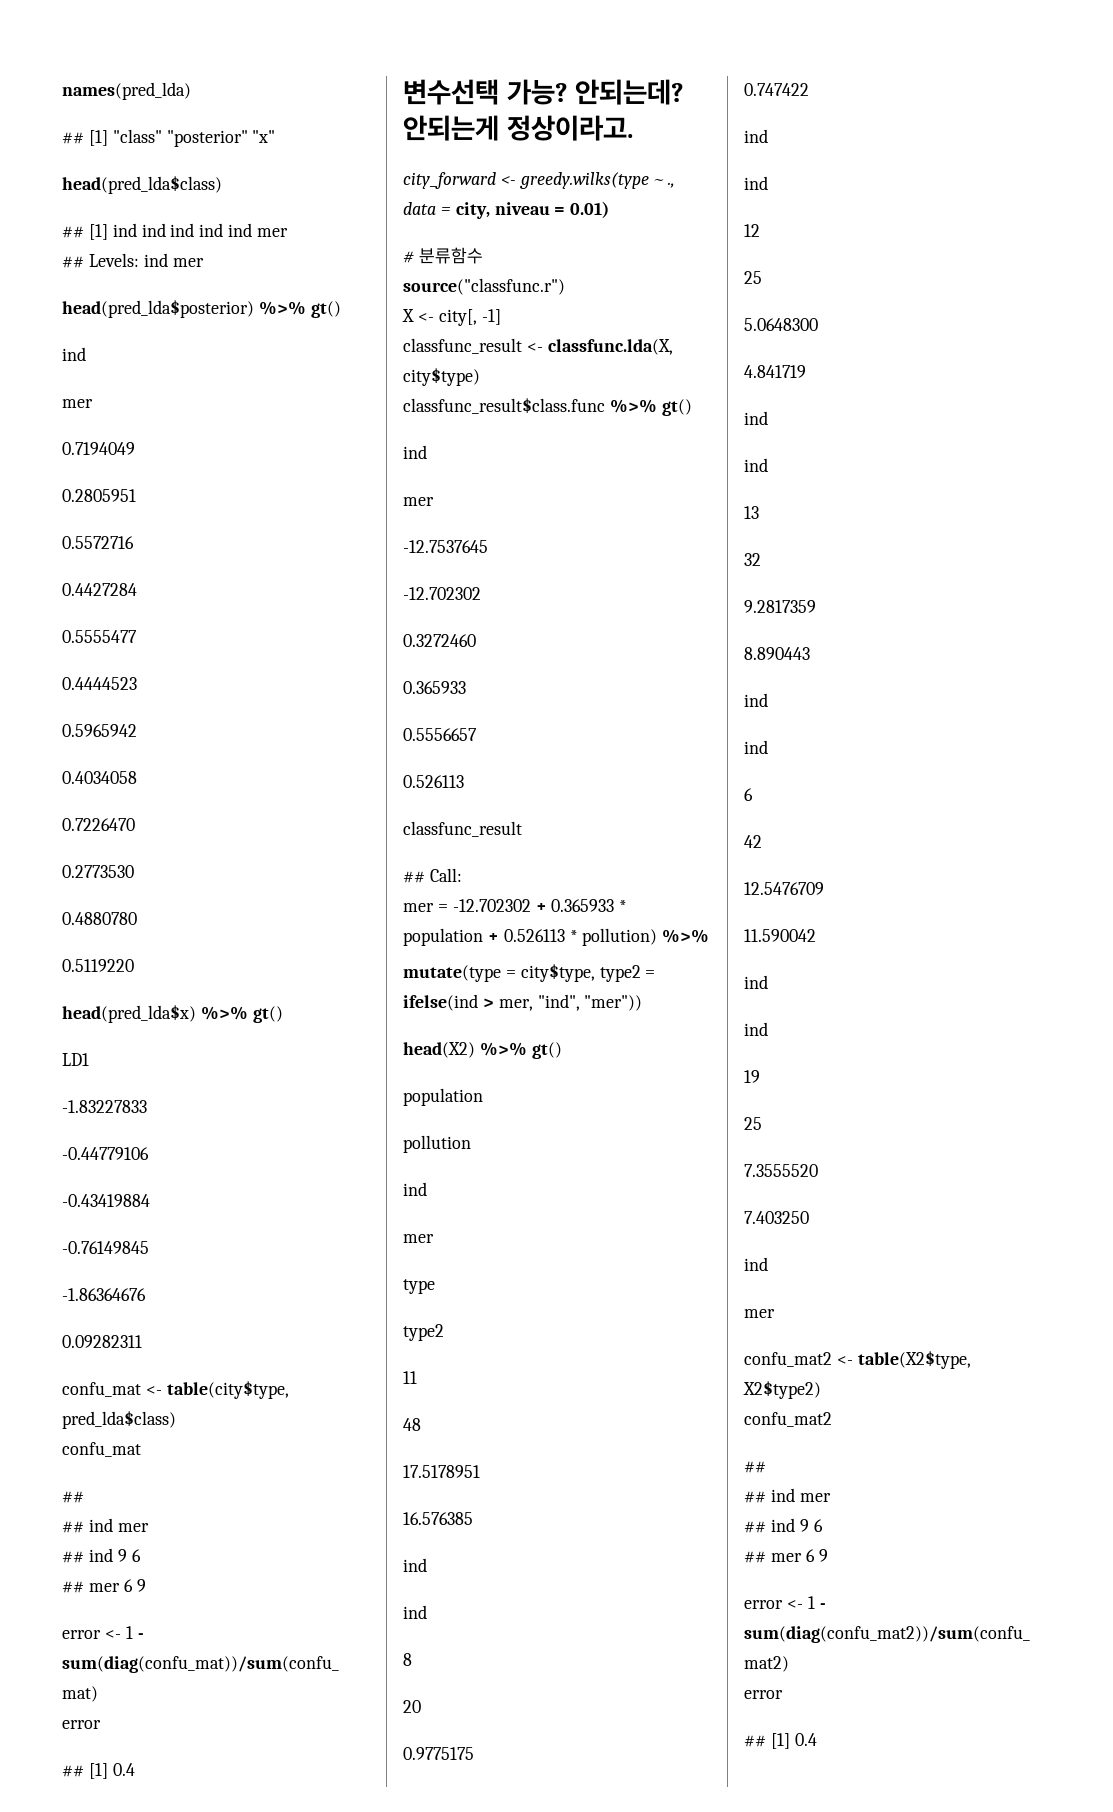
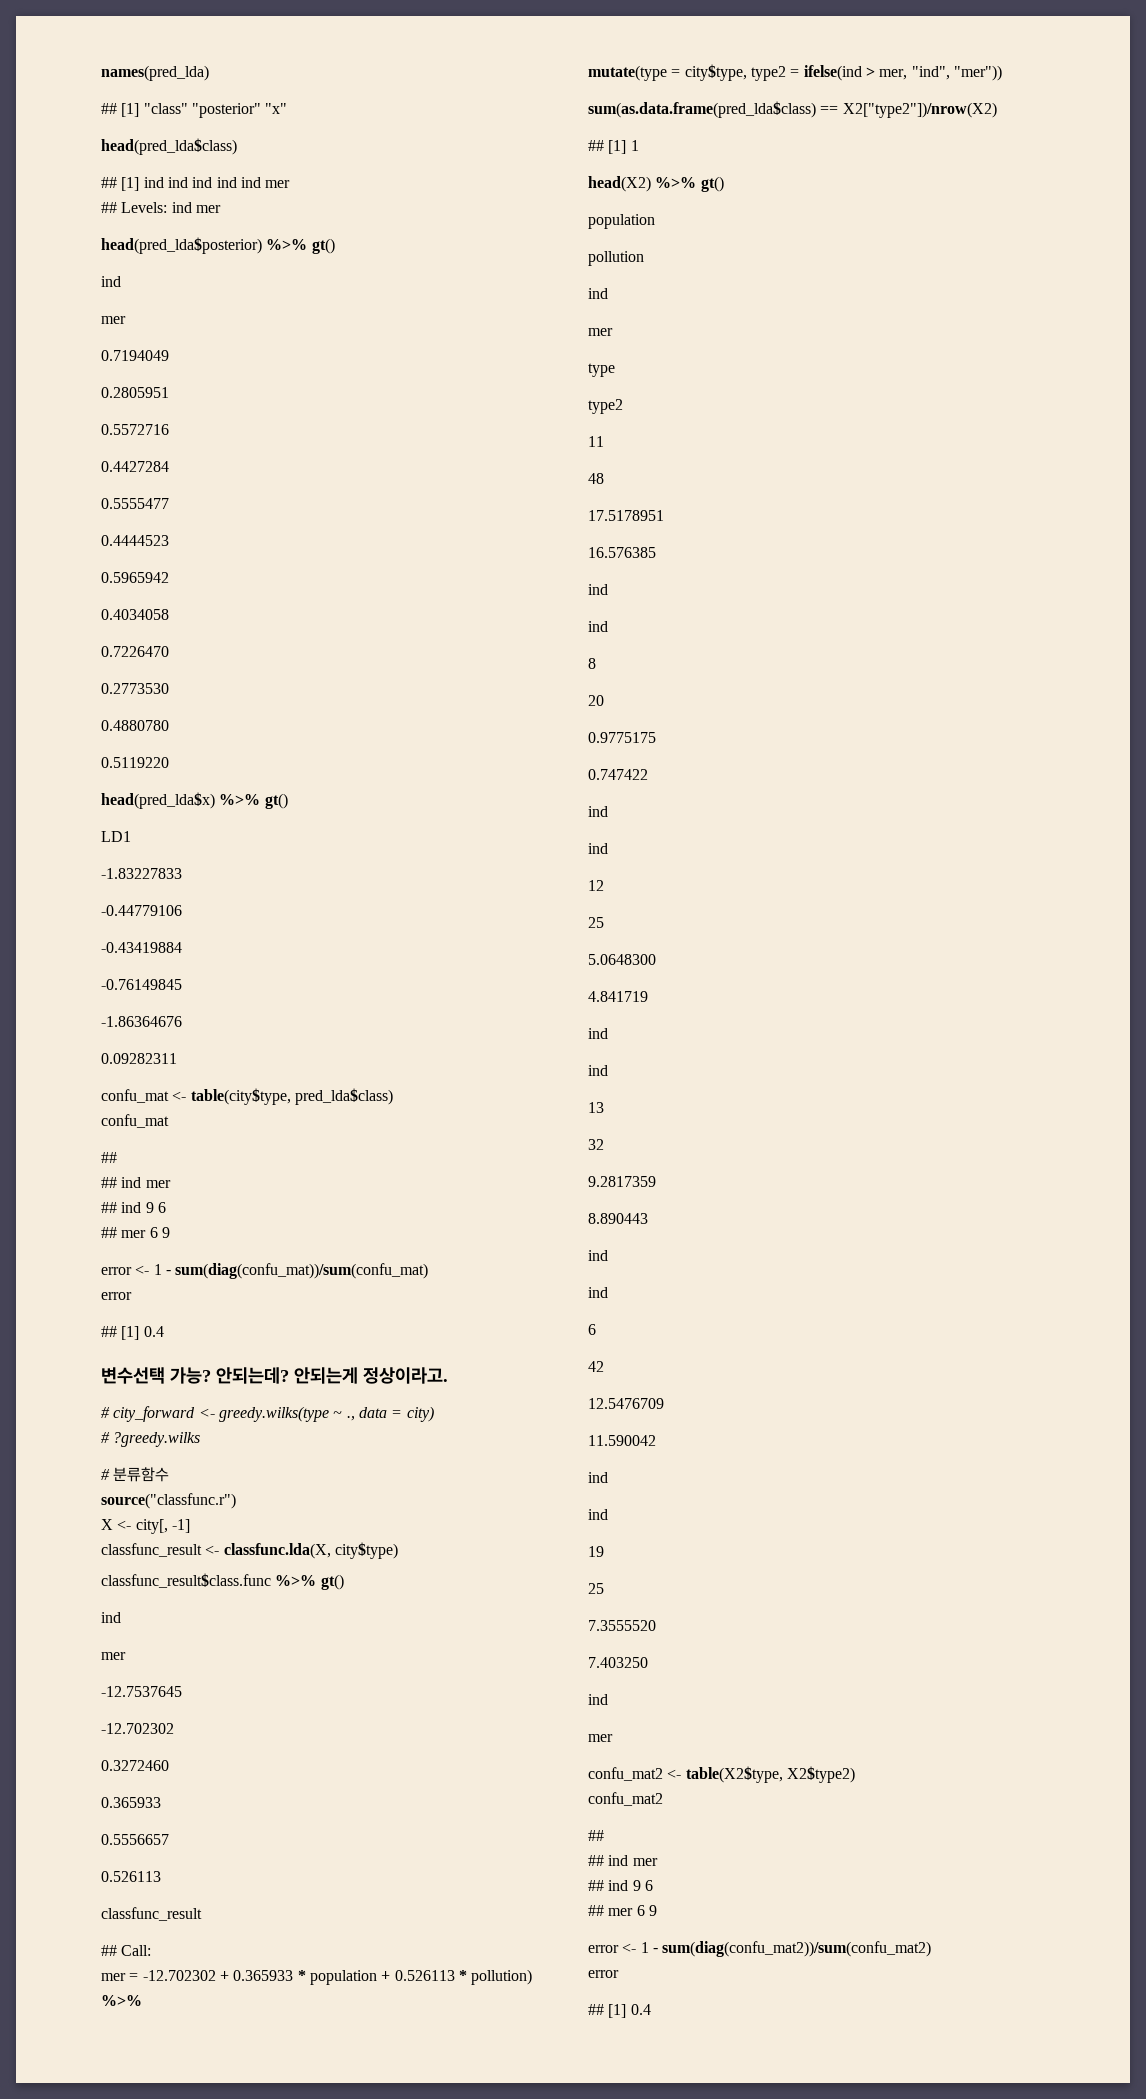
- city_forward <- greedy.wilks(type ~ ., data = city, niveau = 0.01)
+ # city_forward <- greedy.wilks(type ~ ., data = city)
+ # ?greedy.wilks
+ sum(as.data.frame(pred_lda$class) == X2["type2"])/nrow(X2)
+ ## [1] 1

